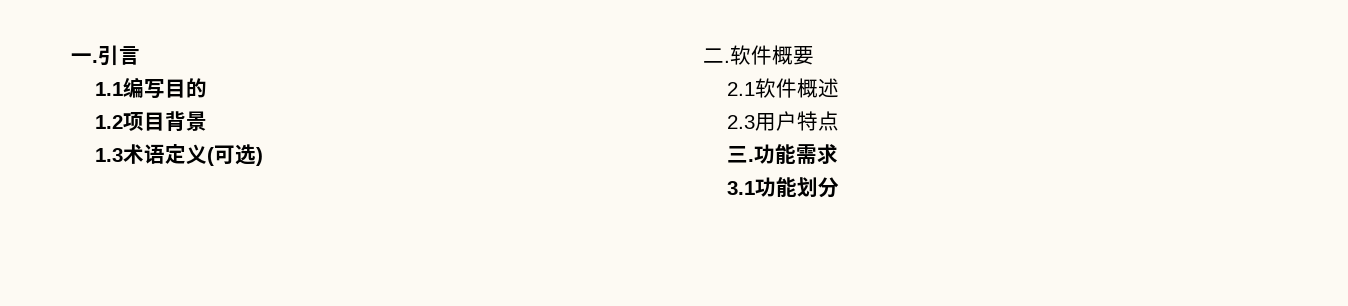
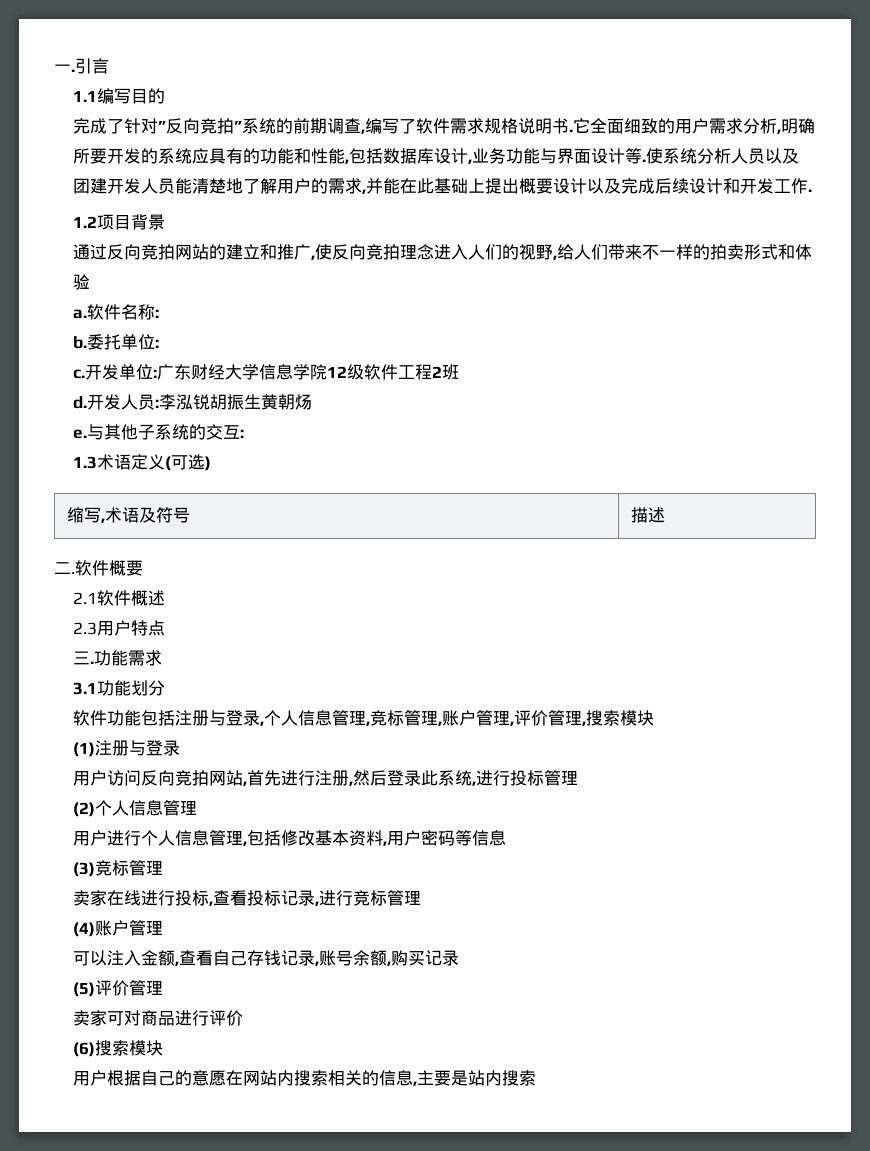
+ 完成了针对”反向竞拍”系统的前期调查,编写了软件需求规格说明书.它全面细致的用户需求分析,明确所要开发的系统应具有的功能和性能,包括数据库设计,业务功能与界面设计等.使系统分析人员以及团建开发人员能清楚地了解用户的需求,并能在此基础上提出概要设计以及完成后续设计和开发工作.
  1.2项目背景
+ 通过反向竞拍网站的建立和推广,使反向竞拍理念进入人们的视野,给人们带来不一样的拍卖形式和体验
+ a.软件名称:
+ b.委托单位:
+ c.开发单位:广东财经大学信息学院12级软件工程2班
+ d.开发人员:李泓锐胡振生黄朝炀
+ e.与其他子系统的交互:
+ 缩写,术语及符号 | 描述
+ 软件功能包括注册与登录,个人信息管理,竞标管理,账户管理,评价管理,搜索模块
+ (1)注册与登录
+ 用户访问反向竞拍网站,首先进行注册,然后登录此系统,进行投标管理
+ (2)个人信息管理
+ 用户进行个人信息管理,包括修改基本资料,用户密码等信息
+ (3)竞标管理
+ 卖家在线进行投标,查看投标记录,进行竞标管理
+ (4)账户管理
+ 可以注入金额,查看自己存钱记录,账号余额,购买记录
+ (5)评价管理
+ 卖家可对商品进行评价
+ (6)搜索模块
+ 用户根据自己的意愿在网站内搜索相关的信息,主要是站内搜索

